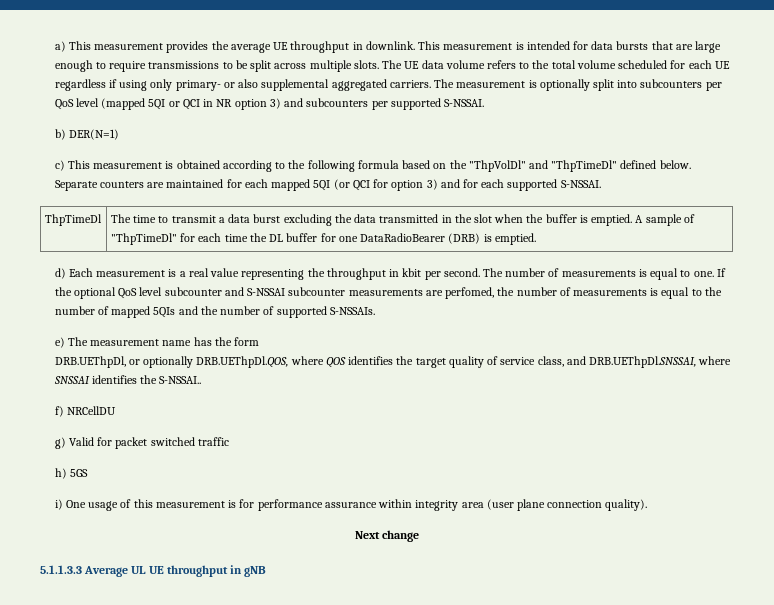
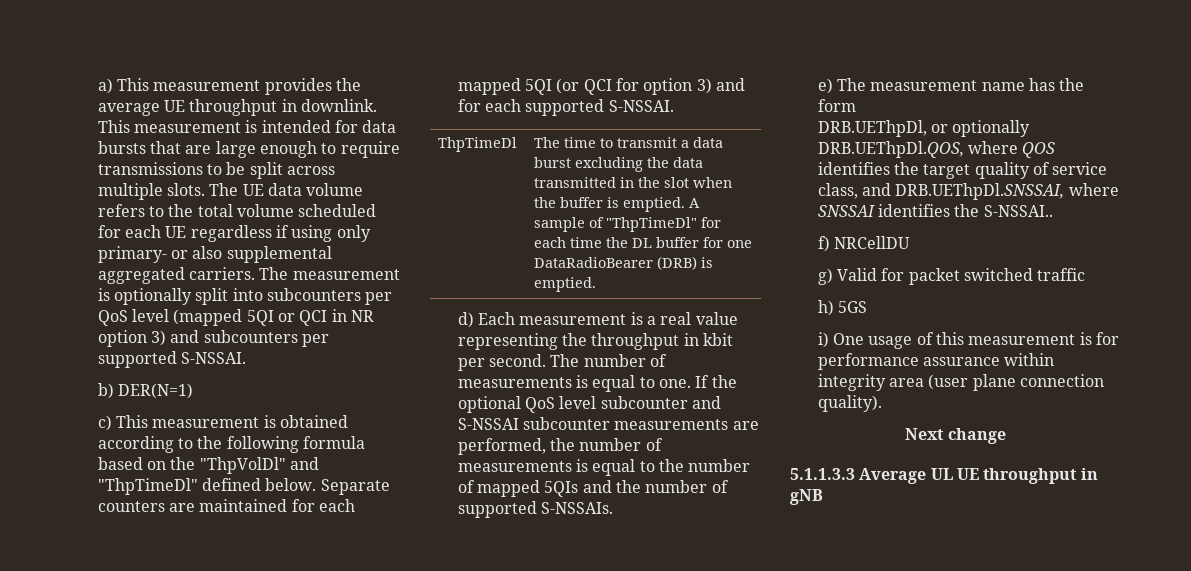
- If the optional QoS level subcounter and S-NSSAI subcounter measurements are perfomed, the number of measurements is equal to the number of mapped 5QIs and the number of supported S-NSSAIs.
+ If the optional QoS level subcounter and S-NSSAI subcounter measurements are performed, the number of measurements is equal to the number of mapped 5QIs and the number of supported S-NSSAIs.

